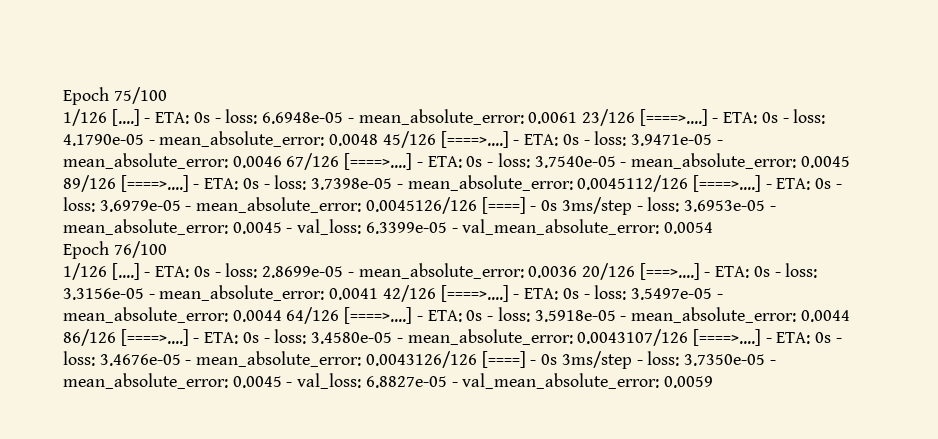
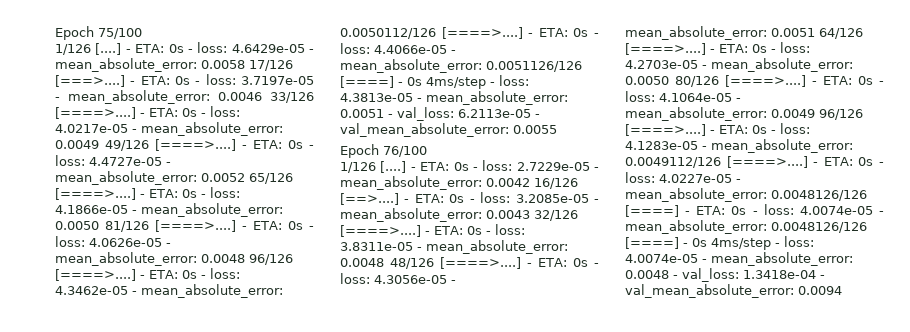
- - ETA: 0s - loss: 6.6948e-05 - mean_absolute_error: 0.0061 23/126 [====>....] - ETA: 0s - loss: 4.1790e-05 - mean_absolute_error: 0.0048 45/126 [====>....] - ETA: 0s - loss: 3.9471e-05 - mean_absolute_error: 0.0046 67/126 [====>....] - ETA: 0s - loss: 3.7540e-05 - mean_absolute_error: 0.0045 89/126 [====>....] - ETA: 0s - loss: 3.7398e-05 - mean_absolute_error: 0.0045112/126 [====>....] - ETA: 0s - loss: 3.6979e-05 - mean_absolute_error: 0.0045126/126 [====] - 0s 3ms/step - loss: 3.6953e-05 - mean_absolute_error: 0.0045 - val_loss: 6.3399e-05 - val_mean_absolute_error: 0.0054
+ - ETA: 0s - loss: 4.6429e-05 - mean_absolute_error: 0.0058 17/126 [===>....] - ETA: 0s - loss: 3.7197e-05 - mean_absolute_error: 0.0046 33/126 [====>....] - ETA: 0s - loss: 4.0217e-05 - mean_absolute_error: 0.0049 49/126 [====>....] - ETA: 0s - loss: 4.4727e-05 - mean_absolute_error: 0.0052 65/126 [====>....] - ETA: 0s - loss: 4.1866e-05 - mean_absolute_error: 0.0050 81/126 [====>....] - ETA: 0s - loss: 4.0626e-05 - mean_absolute_error: 0.0048 96/126 [====>....] - ETA: 0s - loss: 4.3462e-05 - mean_absolute_error: 0.0050112/126 [====>....] - ETA: 0s - loss: 4.4066e-05 - mean_absolute_error: 0.0051126/126 [====] - 0s 4ms/step - loss: 4.3813e-05 - mean_absolute_error: 0.0051 - val_loss: 6.2113e-05 - val_mean_absolute_error: 0.0055
- - ETA: 0s - loss: 2.8699e-05 - mean_absolute_error: 0.0036 20/126 [===>....] - ETA: 0s - loss: 3.3156e-05 - mean_absolute_error: 0.0041 42/126 [====>....] - ETA: 0s - loss: 3.5497e-05 - mean_absolute_error: 0.0044 64/126 [====>....]
+ - ETA: 0s - loss: 2.7229e-05 - mean_absolute_error: 0.0042 16/126 [==>....] - ETA: 0s - loss: 3.2085e-05 - mean_absolute_error: 0.0043 32/126 [====>....] - ETA: 0s - loss: 3.8311e-05 - mean_absolute_error: 0.0048 48/126 [====>....] - ETA: 0s - loss: 4.3056e-05 - mean_absolute_error: 0.0051 64/126 [====>....]
- - ETA: 0s - loss: 3.5918e-05 - mean_absolute_error: 0.0044 86/126 [====>....] - ETA: 0s - loss: 3.4580e-05 - mean_absolute_error: 0.0043107/126 [====>....] - ETA: 0s - loss: 3.4676e-05 - mean_absolute_error: 0.0043126/126 [====] - 0s 3ms/step - loss: 3.7350e-05 - mean_absolute_error: 0.0045 - val_loss: 6.8827e-05 - val_mean_absolute_error: 0.0059
+ - ETA: 0s - loss: 4.2703e-05 - mean_absolute_error: 0.0050 80/126 [====>....] - ETA: 0s - loss: 4.1064e-05 - mean_absolute_error: 0.0049 96/126 [====>....] - ETA: 0s - loss: 4.1283e-05 - mean_absolute_error: 0.0049112/126 [====>....] - ETA: 0s - loss: 4.0227e-05 - mean_absolute_error: 0.0048126/126 [====] - ETA: 0s - loss: 4.0074e-05 - mean_absolute_error: 0.0048126/126 [====] - 0s 4ms/step - loss: 4.0074e-05 - mean_absolute_error: 0.0048 - val_loss: 1.3418e-04 - val_mean_absolute_error: 0.0094

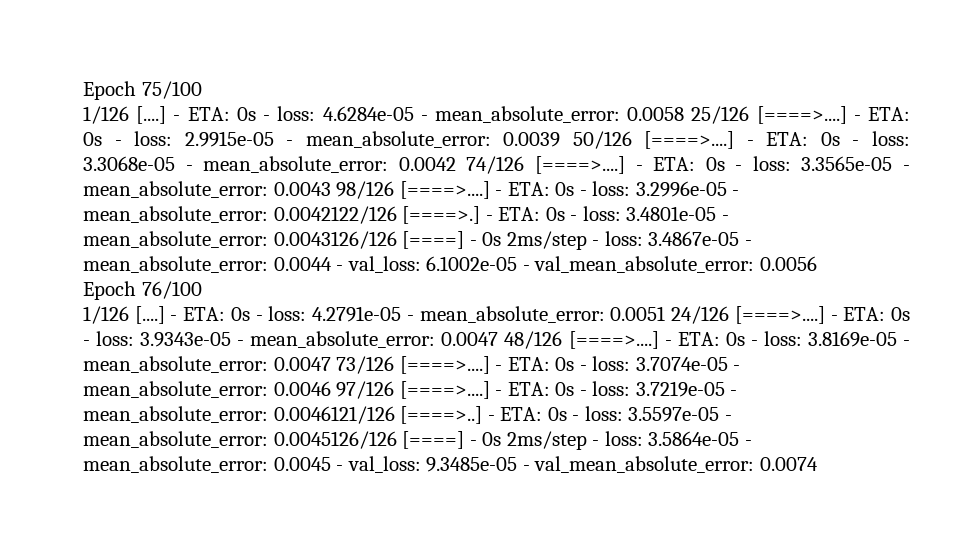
- - ETA: 0s - loss: 4.6429e-05 - mean_absolute_error: 0.0058 17/126 [===>....] - ETA: 0s - loss: 3.7197e-05 - mean_absolute_error: 0.0046 33/126 [====>....] - ETA: 0s - loss: 4.0217e-05 - mean_absolute_error: 0.0049 49/126 [====>....] - ETA: 0s - loss: 4.4727e-05 - mean_absolute_error: 0.0052 65/126 [====>....] - ETA: 0s - loss: 4.1866e-05 - mean_absolute_error: 0.0050 81/126 [====>....] - ETA: 0s - loss: 4.0626e-05 - mean_absolute_error: 0.0048 96/126 [====>....] - ETA: 0s - loss: 4.3462e-05 - mean_absolute_error: 0.0050112/126 [====>....] - ETA: 0s - loss: 4.4066e-05 - mean_absolute_error: 0.0051126/126 [====] - 0s 4ms/step - loss: 4.3813e-05 - mean_absolute_error: 0.0051 - val_loss: 6.2113e-05 - val_mean_absolute_error: 0.0055
+ - ETA: 0s - loss: 4.6284e-05 - mean_absolute_error: 0.0058 25/126 [====>....] - ETA: 0s - loss: 2.9915e-05 - mean_absolute_error: 0.0039 50/126 [====>....] - ETA: 0s - loss: 3.3068e-05 - mean_absolute_error: 0.0042 74/126 [====>....] - ETA: 0s - loss: 3.3565e-05 - mean_absolute_error: 0.0043 98/126 [====>....] - ETA: 0s - loss: 3.2996e-05 - mean_absolute_error: 0.0042122/126 [====>.] - ETA: 0s - loss: 3.4801e-05 - mean_absolute_error: 0.0043126/126 [====] - 0s 2ms/step - loss: 3.4867e-05 - mean_absolute_error: 0.0044 - val_loss: 6.1002e-05 - val_mean_absolute_error: 0.0056
- - ETA: 0s - loss: 2.7229e-05 - mean_absolute_error: 0.0042 16/126 [==>....] - ETA: 0s - loss: 3.2085e-05 - mean_absolute_error: 0.0043 32/126 [====>....] - ETA: 0s - loss: 3.8311e-05 - mean_absolute_error: 0.0048 48/126 [====>....]
+ - ETA: 0s - loss: 4.2791e-05 - mean_absolute_error: 0.0051 24/126 [====>....] - ETA: 0s - loss: 3.9343e-05 - mean_absolute_error: 0.0047 48/126 [====>....]
- - ETA: 0s - loss: 4.3056e-05 - mean_absolute_error: 0.0051 64/126 [====>....] - ETA: 0s - loss: 4.2703e-05 - mean_absolute_error: 0.0050 80/126 [====>....] - ETA: 0s - loss: 4.1064e-05 - mean_absolute_error: 0.0049 96/126 [====>....] - ETA: 0s - loss: 4.1283e-05 - mean_absolute_error: 0.0049112/126 [====>....] - ETA: 0s - loss: 4.0227e-05 - mean_absolute_error: 0.0048126/126 [====] - ETA: 0s - loss: 4.0074e-05 - mean_absolute_error: 0.0048126/126 [====] - 0s 4ms/step - loss: 4.0074e-05 - mean_absolute_error: 0.0048 - val_loss: 1.3418e-04 - val_mean_absolute_error: 0.0094
+ - ETA: 0s - loss: 3.8169e-05 - mean_absolute_error: 0.0047 73/126 [====>....] - ETA: 0s - loss: 3.7074e-05 - mean_absolute_error: 0.0046 97/126 [====>....] - ETA: 0s - loss: 3.7219e-05 - mean_absolute_error: 0.0046121/126 [====>..] - ETA: 0s - loss: 3.5597e-05 - mean_absolute_error: 0.0045126/126 [====] - 0s 2ms/step - loss: 3.5864e-05 - mean_absolute_error: 0.0045 - val_loss: 9.3485e-05 - val_mean_absolute_error: 0.0074

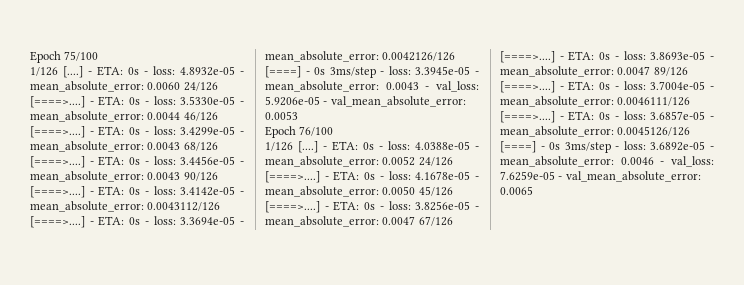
- - ETA: 0s - loss: 4.6284e-05 - mean_absolute_error: 0.0058 25/126 [====>....] - ETA: 0s - loss: 2.9915e-05 - mean_absolute_error: 0.0039 50/126 [====>....] - ETA: 0s - loss: 3.3068e-05 - mean_absolute_error: 0.0042 74/126 [====>....] - ETA: 0s - loss: 3.3565e-05 - mean_absolute_error: 0.0043 98/126 [====>....] - ETA: 0s - loss: 3.2996e-05 - mean_absolute_error: 0.0042122/126 [====>.] - ETA: 0s - loss: 3.4801e-05 - mean_absolute_error: 0.0043126/126 [====] - 0s 2ms/step - loss: 3.4867e-05 - mean_absolute_error: 0.0044 - val_loss: 6.1002e-05 - val_mean_absolute_error: 0.0056
+ - ETA: 0s - loss: 4.8932e-05 - mean_absolute_error: 0.0060 24/126 [====>....] - ETA: 0s - loss: 3.5330e-05 - mean_absolute_error: 0.0044 46/126 [====>....] - ETA: 0s - loss: 3.4299e-05 - mean_absolute_error: 0.0043 68/126 [====>....] - ETA: 0s - loss: 3.4456e-05 - mean_absolute_error: 0.0043 90/126 [====>....] - ETA: 0s - loss: 3.4142e-05 - mean_absolute_error: 0.0043112/126 [====>....] - ETA: 0s - loss: 3.3694e-05 - mean_absolute_error: 0.0042126/126 [====] - 0s 3ms/step - loss: 3.3945e-05 - mean_absolute_error: 0.0043 - val_loss: 5.9206e-05 - val_mean_absolute_error: 0.0053
- - ETA: 0s - loss: 4.2791e-05 - mean_absolute_error: 0.0051 24/126 [====>....] - ETA: 0s - loss: 3.9343e-05 - mean_absolute_error: 0.0047 48/126 [====>....] - ETA: 0s - loss: 3.8169e-05 - mean_absolute_error: 0.0047 73/126 [====>....] - ETA: 0s - loss: 3.7074e-05 - mean_absolute_error: 0.0046 97/126 [====>....] - ETA: 0s - loss: 3.7219e-05 - mean_absolute_error: 0.0046121/126 [====>..] - ETA: 0s - loss: 3.5597e-05 - mean_absolute_error: 0.0045126/126 [====] - 0s 2ms/step - loss: 3.5864e-05 - mean_absolute_error: 0.0045 - val_loss: 9.3485e-05 - val_mean_absolute_error: 0.0074
+ - ETA: 0s - loss: 4.0388e-05 - mean_absolute_error: 0.0052 24/126 [====>....] - ETA: 0s - loss: 4.1678e-05 - mean_absolute_error: 0.0050 45/126 [====>....] - ETA: 0s - loss: 3.8256e-05 - mean_absolute_error: 0.0047 67/126 [====>....] - ETA: 0s - loss: 3.8693e-05 - mean_absolute_error: 0.0047 89/126 [====>....] - ETA: 0s - loss: 3.7004e-05 - mean_absolute_error: 0.0046111/126 [====>....] - ETA: 0s - loss: 3.6857e-05 - mean_absolute_error: 0.0045126/126 [====] - 0s 3ms/step - loss: 3.6892e-05 - mean_absolute_error: 0.0046 - val_loss: 7.6259e-05 - val_mean_absolute_error: 0.0065

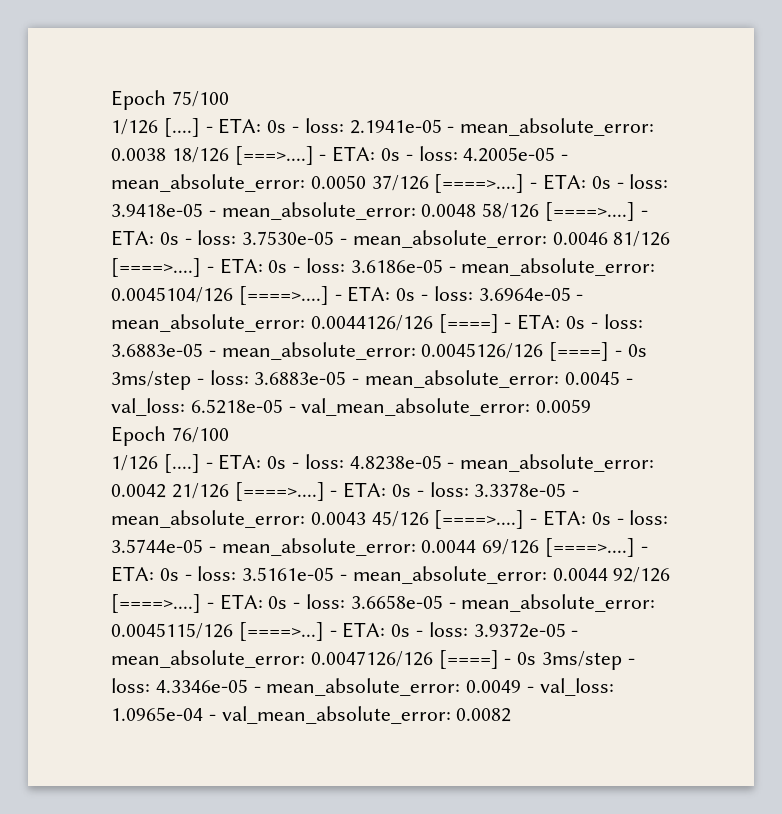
- - ETA: 0s - loss: 4.8932e-05 - mean_absolute_error: 0.0060 24/126 [====>....] - ETA: 0s - loss: 3.5330e-05 - mean_absolute_error: 0.0044 46/126 [====>....] - ETA: 0s - loss: 3.4299e-05 - mean_absolute_error: 0.0043 68/126 [====>....] - ETA: 0s - loss: 3.4456e-05 - mean_absolute_error: 0.0043 90/126 [====>....] - ETA: 0s - loss: 3.4142e-05 - mean_absolute_error: 0.0043112/126 [====>....] - ETA: 0s - loss: 3.3694e-05 - mean_absolute_error: 0.0042126/126 [====] - 0s 3ms/step - loss: 3.3945e-05 - mean_absolute_error: 0.0043 - val_loss: 5.9206e-05 - val_mean_absolute_error: 0.0053
+ - ETA: 0s - loss: 2.1941e-05 - mean_absolute_error: 0.0038 18/126 [===>....] - ETA: 0s - loss: 4.2005e-05 - mean_absolute_error: 0.0050 37/126 [====>....] - ETA: 0s - loss: 3.9418e-05 - mean_absolute_error: 0.0048 58/126 [====>....] - ETA: 0s - loss: 3.7530e-05 - mean_absolute_error: 0.0046 81/126 [====>....] - ETA: 0s - loss: 3.6186e-05 - mean_absolute_error: 0.0045104/126 [====>....] - ETA: 0s - loss: 3.6964e-05 - mean_absolute_error: 0.0044126/126 [====] - ETA: 0s - loss: 3.6883e-05 - mean_absolute_error: 0.0045126/126 [====] - 0s 3ms/step - loss: 3.6883e-05 - mean_absolute_error: 0.0045 - val_loss: 6.5218e-05 - val_mean_absolute_error: 0.0059
- - ETA: 0s - loss: 4.0388e-05 - mean_absolute_error: 0.0052 24/126 [====>....] - ETA: 0s - loss: 4.1678e-05 - mean_absolute_error: 0.0050 45/126 [====>....]
+ - ETA: 0s - loss: 4.8238e-05 - mean_absolute_error: 0.0042 21/126 [====>....] - ETA: 0s - loss: 3.3378e-05 - mean_absolute_error: 0.0043 45/126 [====>....]
- - ETA: 0s - loss: 3.8256e-05 - mean_absolute_error: 0.0047 67/126 [====>....] - ETA: 0s - loss: 3.8693e-05 - mean_absolute_error: 0.0047 89/126 [====>....] - ETA: 0s - loss: 3.7004e-05 - mean_absolute_error: 0.0046111/126 [====>....] - ETA: 0s - loss: 3.6857e-05 - mean_absolute_error: 0.0045126/126 [====] - 0s 3ms/step - loss: 3.6892e-05 - mean_absolute_error: 0.0046 - val_loss: 7.6259e-05 - val_mean_absolute_error: 0.0065
+ - ETA: 0s - loss: 3.5744e-05 - mean_absolute_error: 0.0044 69/126 [====>....] - ETA: 0s - loss: 3.5161e-05 - mean_absolute_error: 0.0044 92/126 [====>....] - ETA: 0s - loss: 3.6658e-05 - mean_absolute_error: 0.0045115/126 [====>...] - ETA: 0s - loss: 3.9372e-05 - mean_absolute_error: 0.0047126/126 [====] - 0s 3ms/step - loss: 4.3346e-05 - mean_absolute_error: 0.0049 - val_loss: 1.0965e-04 - val_mean_absolute_error: 0.0082

